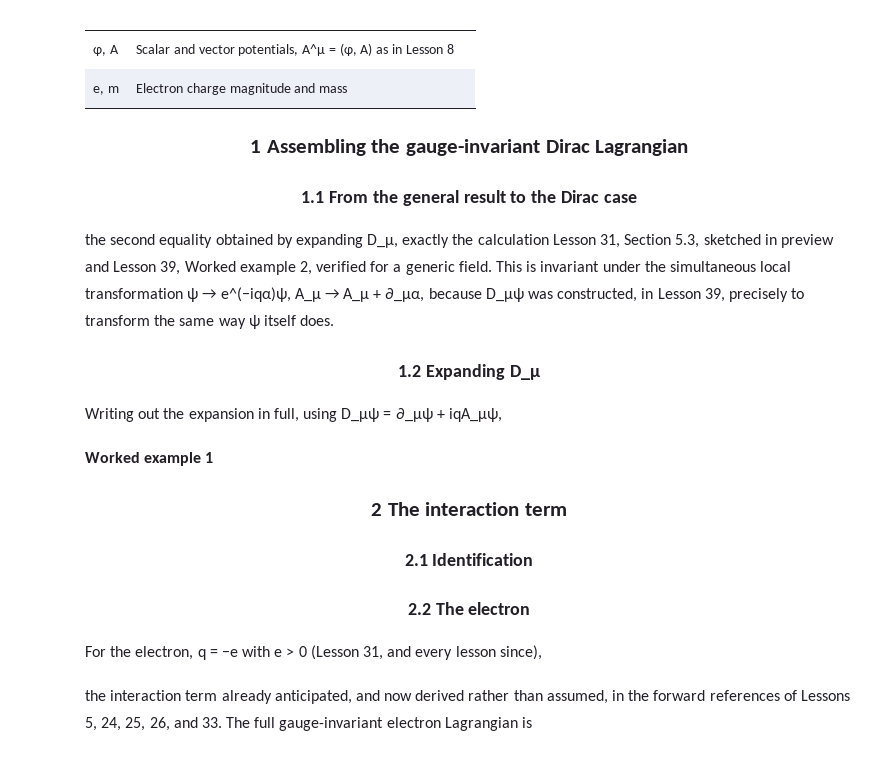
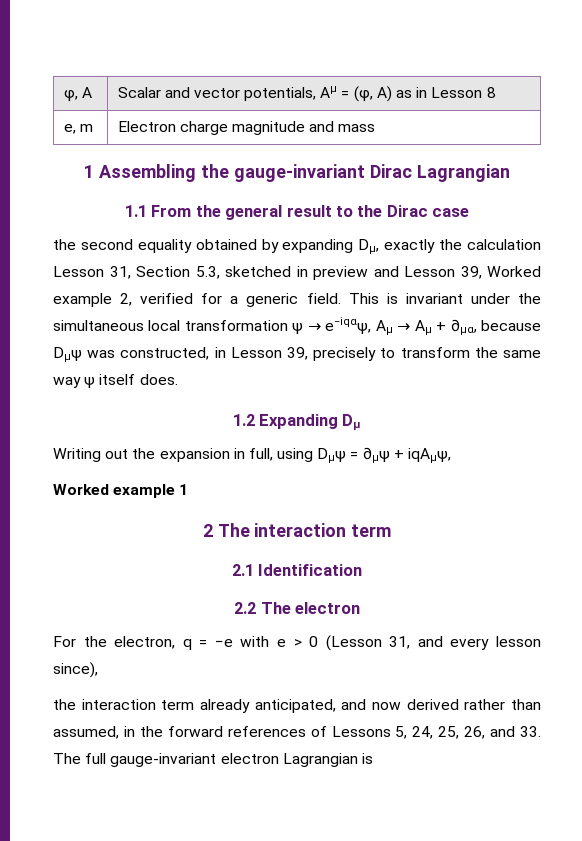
- φ, A | Scalar and vector potentials, A^μ = (φ, A) as in Lesson 8
+ φ, A | Scalar and vector potentials, Aμ = (φ, A) as in Lesson 8
- the second equality obtained by expanding D_μ, exactly the calculation Lesson 31, Section 5.3, sketched in preview and Lesson 39, Worked example 2, verified for a generic field.
+ the second equality obtained by expanding Dμ, exactly the calculation Lesson 31, Section 5.3, sketched in preview and Lesson 39, Worked example 2, verified for a generic field.
- This is invariant under the simultaneous local transformation ψ → e^(−iqα)ψ, A_μ → A_μ + ∂_μα, because D_μψ was constructed, in Lesson 39, precisely to transform the same way ψ itself does.
+ This is invariant under the simultaneous local transformation ψ → e−iqαψ, Aμ → Aμ + ∂μα, because Dμψ was constructed, in Lesson 39, precisely to transform the same way ψ itself does.
- 1.2 Expanding D_μ
+ 1.2 Expanding Dμ
- Writing out the expansion in full, using D_μψ = ∂_μψ + iqA_μψ,
+ Writing out the expansion in full, using Dμψ = ∂μψ + iqAμψ,

